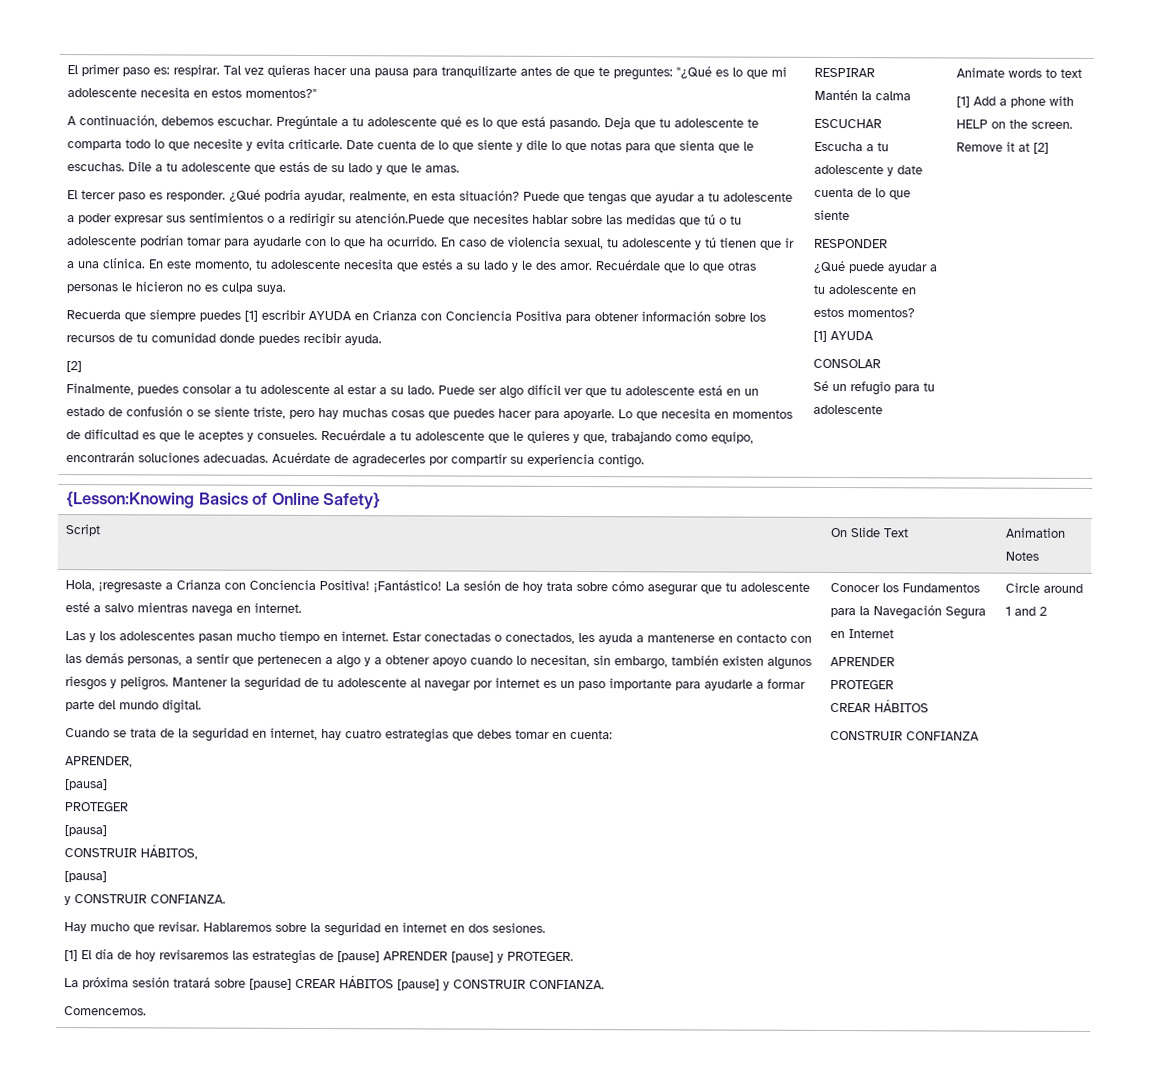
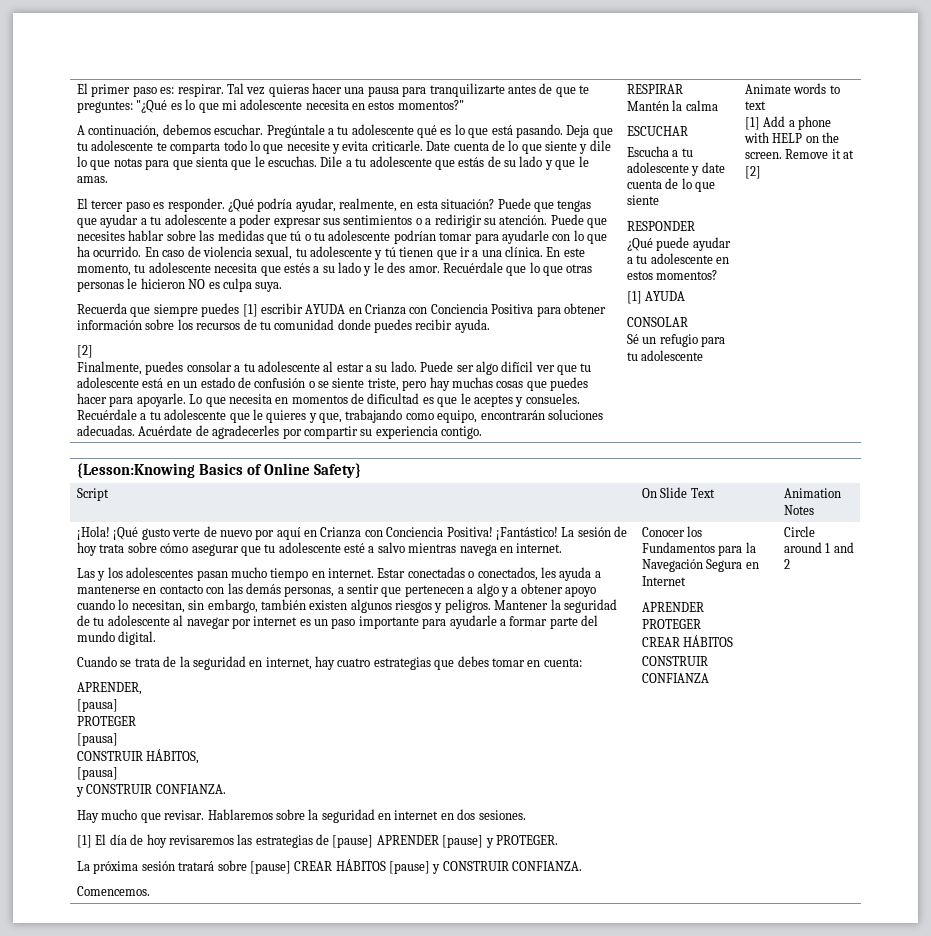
- Puede que tengas que ayudar a tu adolescente a poder expresar sus sentimientos o a redirigir su atención.Puede que necesites hablar sobre las medidas que tú o tu adolescente podrían tomar para ayudarle con lo que ha ocurrido.
+ Puede que tengas que ayudar a tu adolescente a poder expresar sus sentimientos o a redirigir su atención. Puede que necesites hablar sobre las medidas que tú o tu adolescente podrían tomar para ayudarle con lo que ha ocurrido.
- Recuérdale que lo que otras personas le hicieron no es culpa suya.
+ Recuérdale que lo que otras personas le hicieron NO es culpa suya.
- Hola, ¡regresaste a Crianza con Conciencia Positiva!
+ ¡Hola! ¡Qué gusto verte de nuevo por aquí en Crianza con Conciencia Positiva!

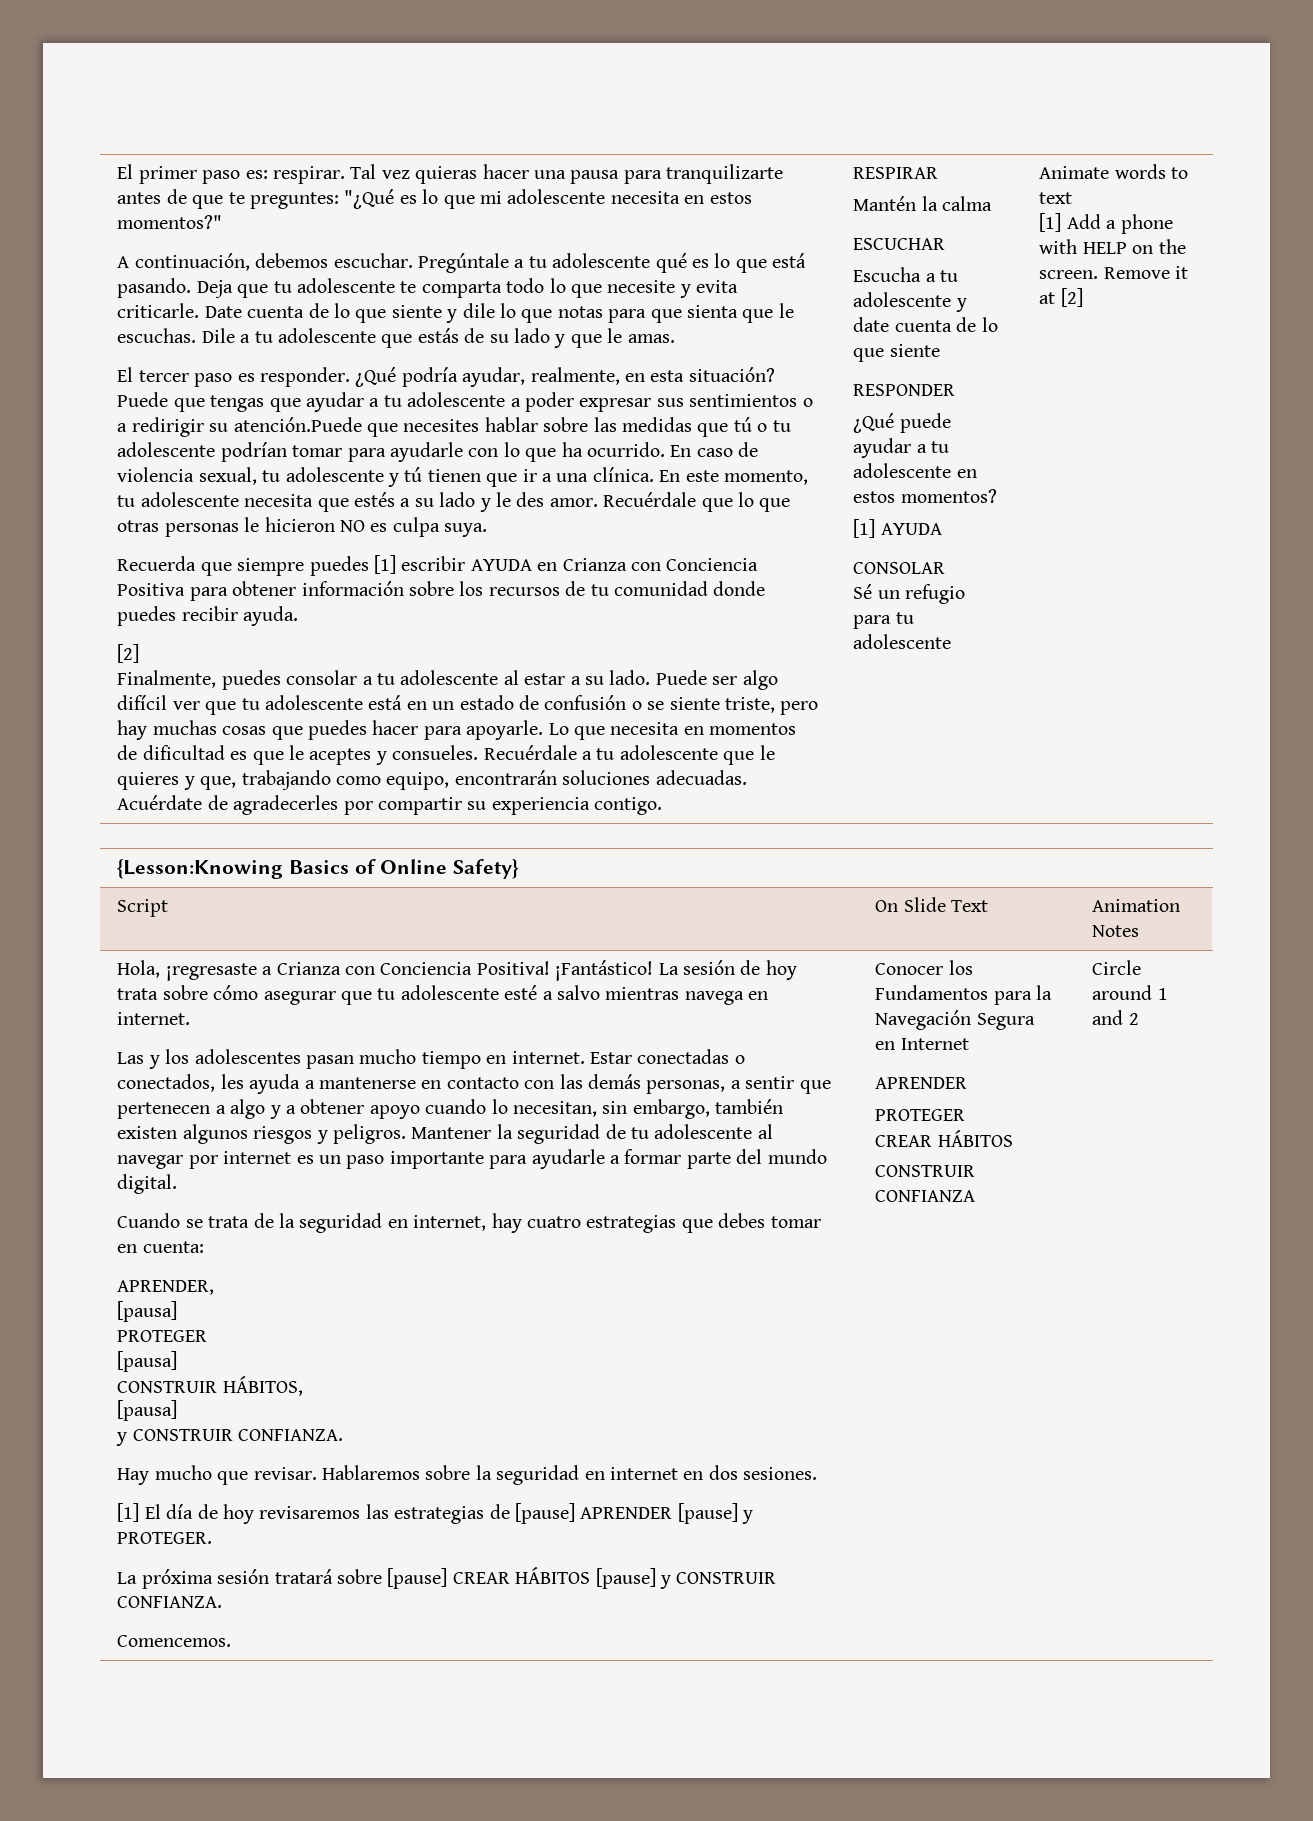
- Puede que tengas que ayudar a tu adolescente a poder expresar sus sentimientos o a redirigir su atención. Puede que necesites hablar sobre las medidas que tú o tu adolescente podrían tomar para ayudarle con lo que ha ocurrido.
+ Puede que tengas que ayudar a tu adolescente a poder expresar sus sentimientos o a redirigir su atención.Puede que necesites hablar sobre las medidas que tú o tu adolescente podrían tomar para ayudarle con lo que ha ocurrido.
- ¡Hola! ¡Qué gusto verte de nuevo por aquí en Crianza con Conciencia Positiva!
+ Hola, ¡regresaste a Crianza con Conciencia Positiva!

